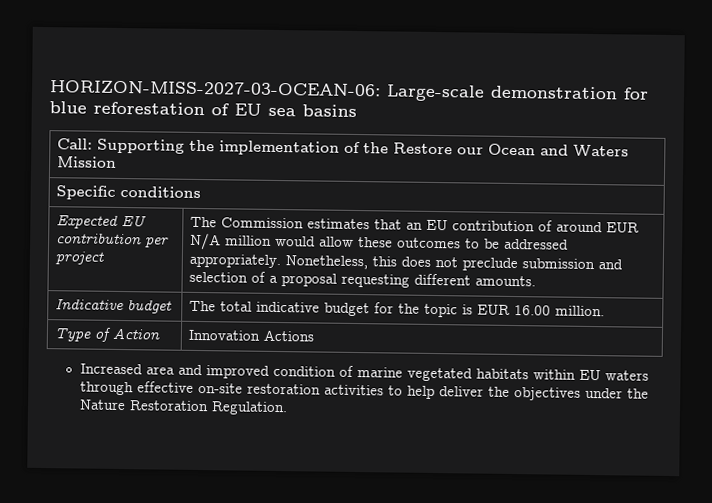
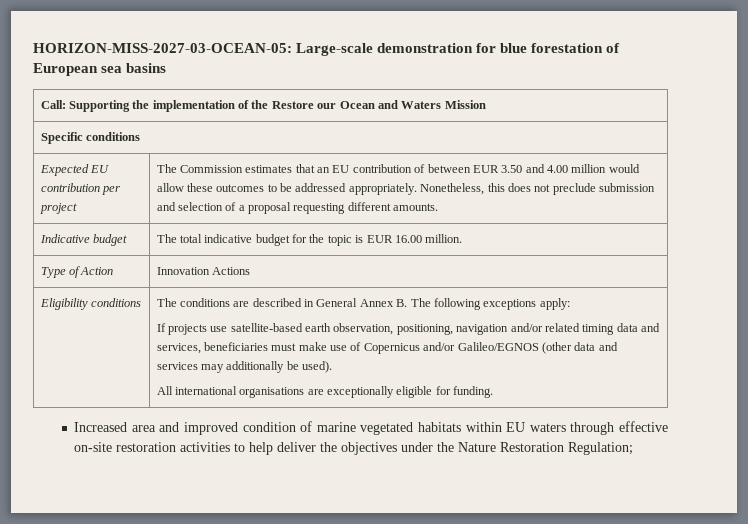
- HORIZON-MISS-2027-03-OCEAN-06: Large-scale demonstration for blue reforestation of EU sea basins
+ HORIZON-MISS-2027-03-OCEAN-05: Large-scale demonstration for blue forestation of European sea basins
- The Commission estimates that an EU contribution of around EUR N/A million would allow these outcomes to be addressed appropriately.
+ The Commission estimates that an EU contribution of between EUR 3.50 and 4.00 million would allow these outcomes to be addressed appropriately.
+ Eligibility conditions | The conditions are described in General Annex B. The following exceptions apply:
+ If projects use satellite-based earth observation, positioning, navigation and/or related timing data and services, beneficiaries must make use of Copernicus and/or Galileo/EGNOS (other data and services may additionally be used).
+ All international organisations are exceptionally eligible for funding.
- Increased area and improved condition of marine vegetated habitats within EU waters through effective on-site restoration activities to help deliver the objectives under the Nature Restoration Regulation.
+ Increased area and improved condition of marine vegetated habitats within EU waters through effective on-site restoration activities to help deliver the objectives under the Nature Restoration Regulation;

